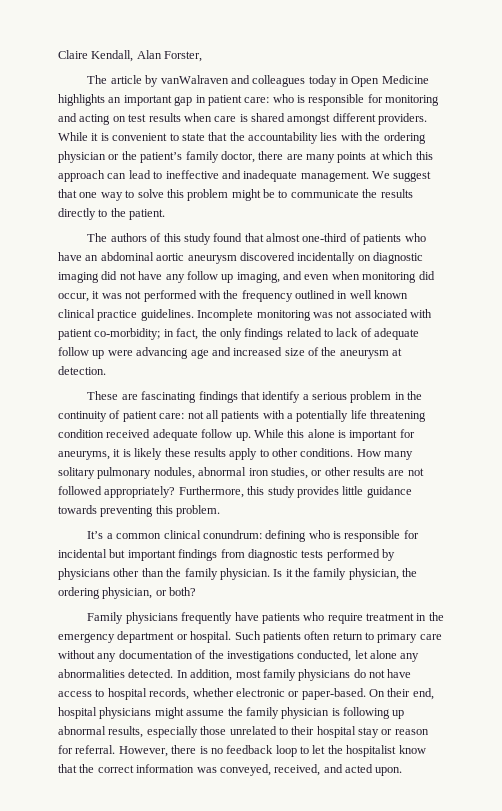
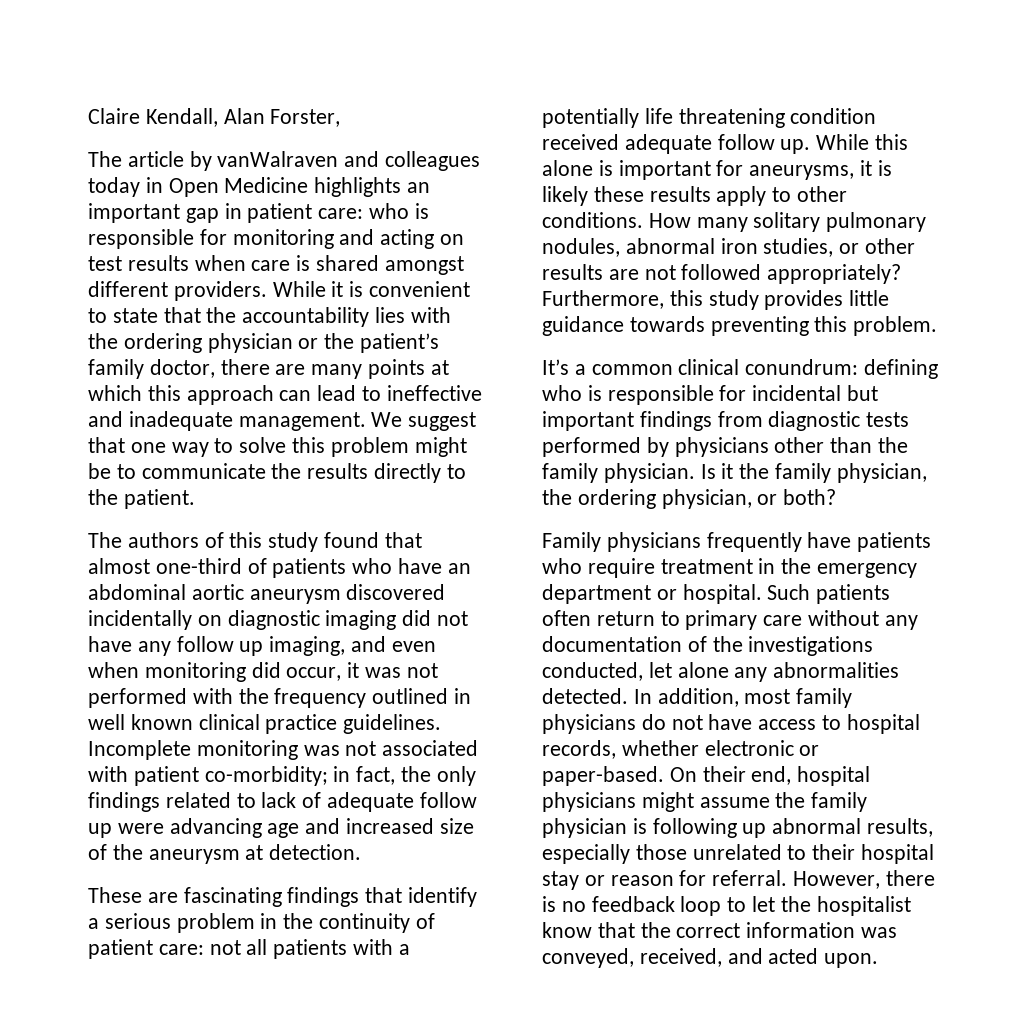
- While this alone is important for aneuryms, it is likely these results apply to other conditions.
+ While this alone is important for aneurysms, it is likely these results apply to other conditions.

